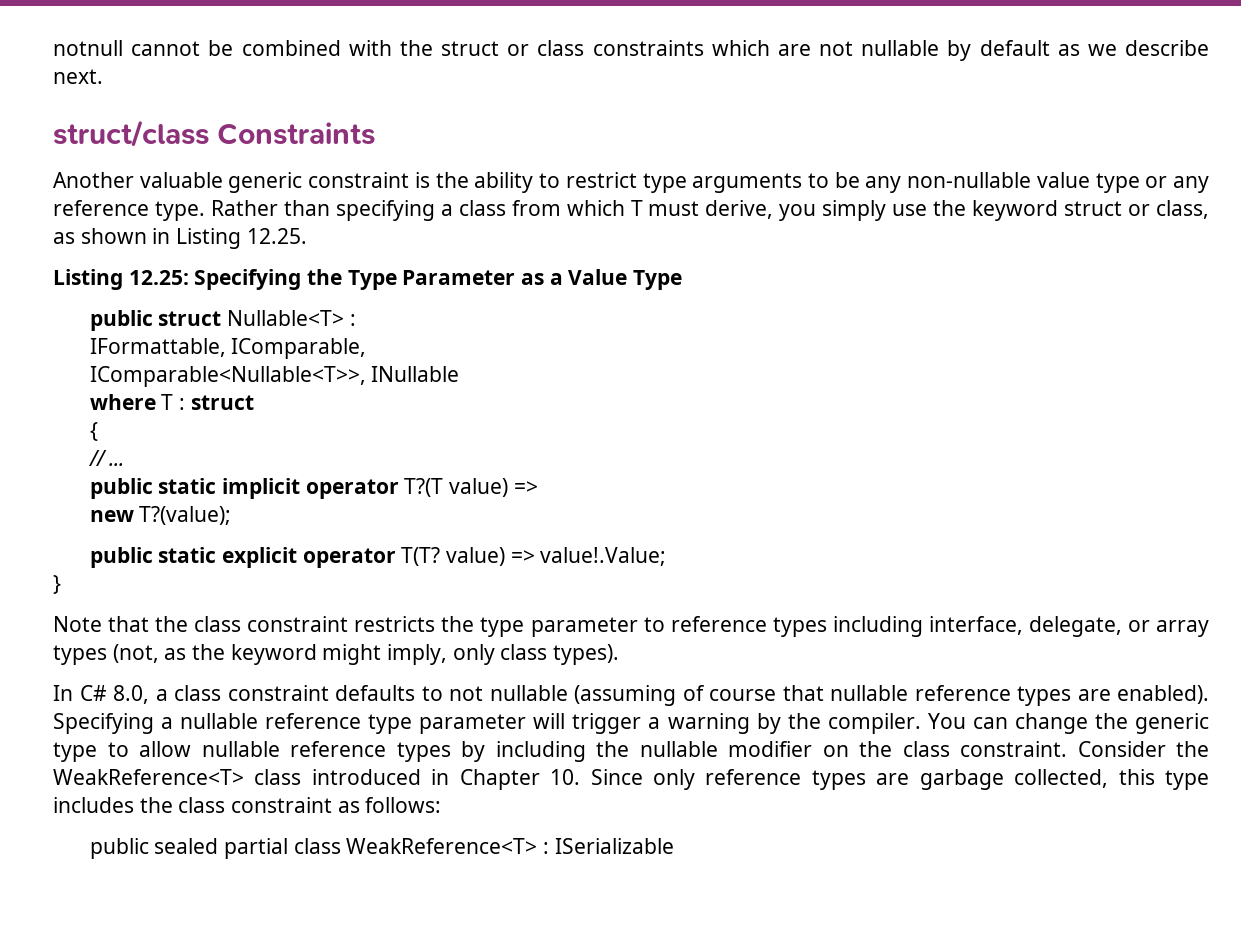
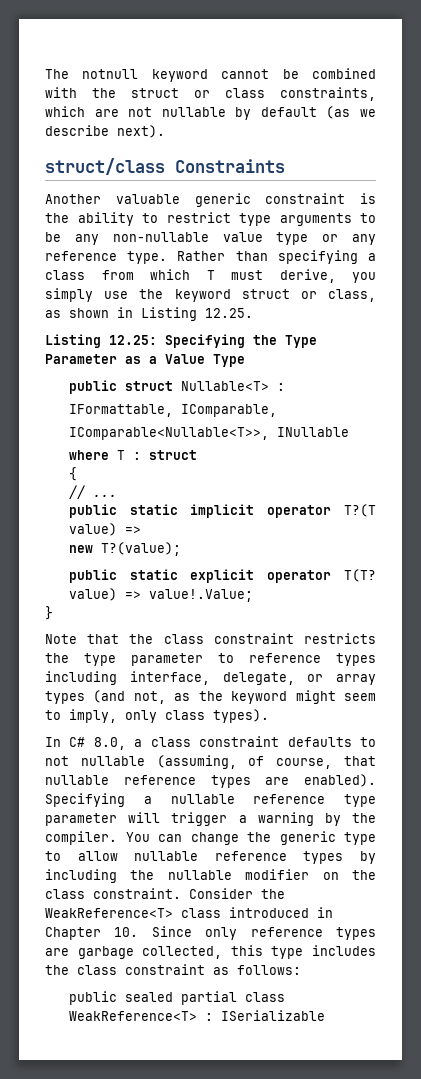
- notnull cannot be combined with the struct or class constraints which are not nullable by default as we describe next.
+ The notnull keyword cannot be combined with the struct or class constraints, which are not nullable by default (as we describe next).
- Note that the class constraint restricts the type parameter to reference types including interface, delegate, or array types (not, as the keyword might imply, only class types).
+ Note that the class constraint restricts the type parameter to reference types including interface, delegate, or array types (and not, as the keyword might seem to imply, only class types).
- In C# 8.0, a class constraint defaults to not nullable (assuming of course that nullable reference types are enabled).
+ In C# 8.0, a class constraint defaults to not nullable (assuming, of course, that nullable reference types are enabled).

